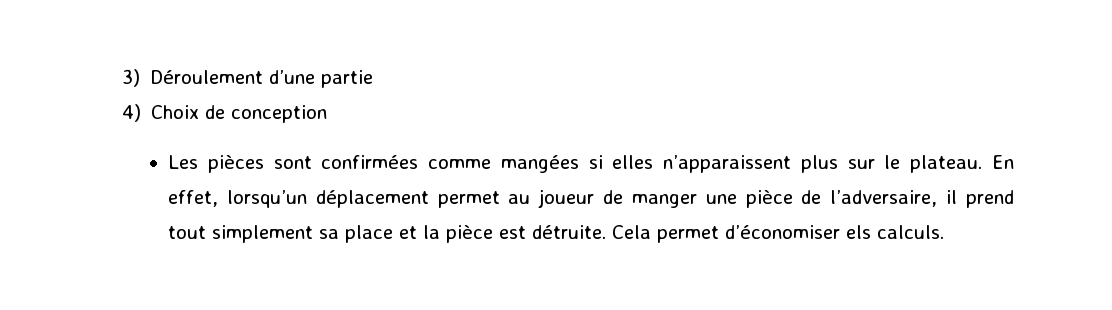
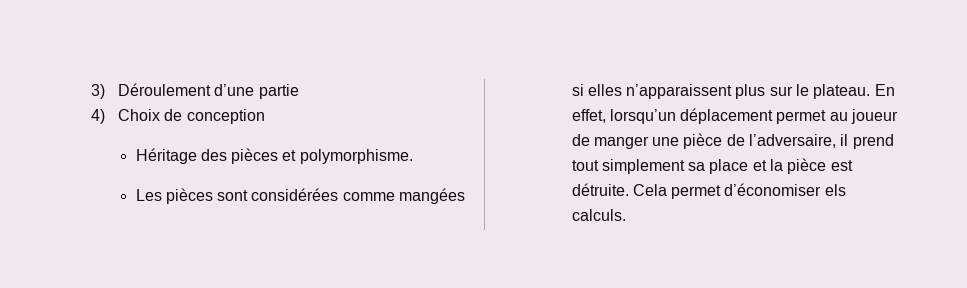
+ Héritage des pièces et polymorphisme.
- Les pièces sont confirmées comme mangées si elles n’apparaissent plus sur le plateau.
+ Les pièces sont considérées comme mangées si elles n’apparaissent plus sur le plateau.

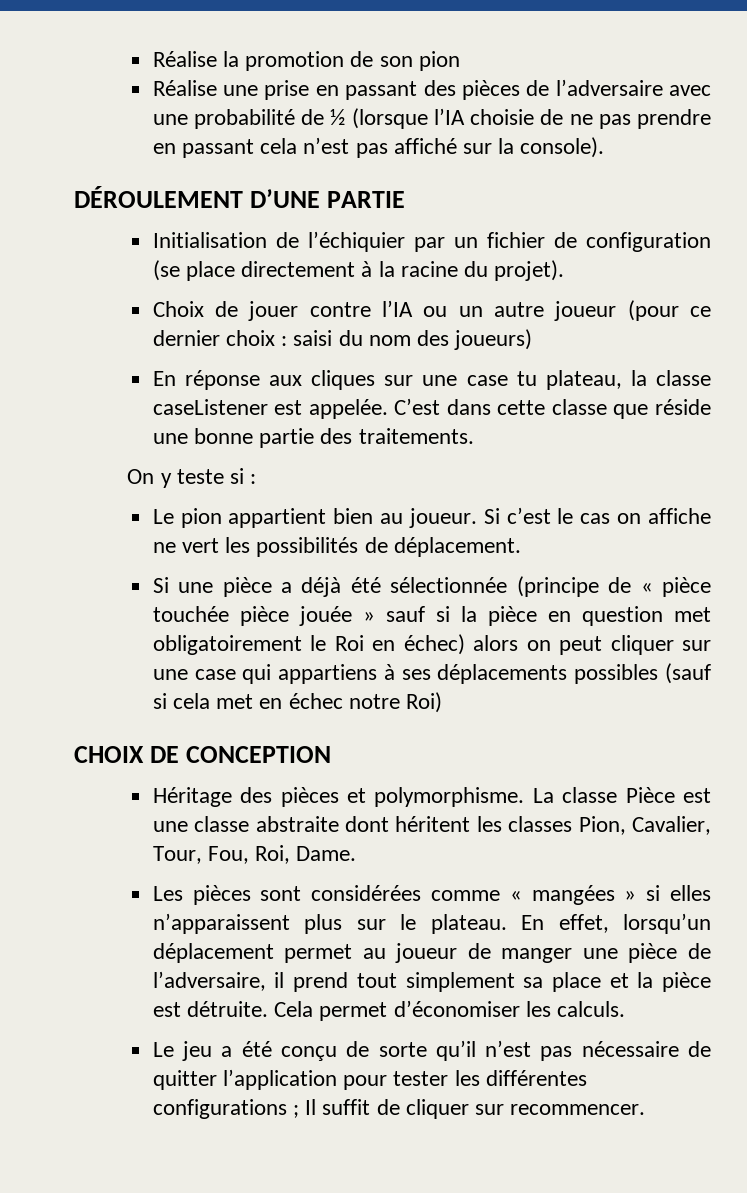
- 3) Déroulement d’une partie
- 4) Choix de conception
+ Réalise la promotion de son pion
+ Réalise une prise en passant des pièces de l’adversaire avec une probabilité de ½ (lorsque l’IA choisie de ne pas prendre en passant cela n’est pas affiché sur la console).
+ DÉROULEMENT D’UNE PARTIE
+ Initialisation de l’échiquier par un fichier de configuration (se place directement à la racine du projet).
+ Choix de jouer contre l’IA ou un autre joueur (pour ce dernier choix : saisi du nom des joueurs)
+ En réponse aux cliques sur une case tu plateau, la classe caseListener est appelée. C’est dans cette classe que réside une bonne partie des traitements.
+ On y teste si :
+ Le pion appartient bien au joueur. Si c’est le cas on affiche ne vert les possibilités de déplacement.
+ Si une pièce a déjà été sélectionnée (principe de « pièce touchée pièce jouée » sauf si la pièce en question met obligatoirement le Roi en échec) alors on peut cliquer sur une case qui appartiens à ses déplacements possibles (sauf si cela met en échec notre Roi)
+ CHOIX DE CONCEPTION
+ La classe Pièce est une classe abstraite dont héritent les classes Pion, Cavalier, Tour, Fou, Roi, Dame.
- Les pièces sont considérées comme mangées si elles n’apparaissent plus sur le plateau.
+ Les pièces sont considérées comme « mangées » si elles n’apparaissent plus sur le plateau.
- Cela permet d’économiser els calculs.
+ Cela permet d’économiser les calculs.
+ Le jeu a été conçu de sorte qu’il n’est pas nécessaire de quitter l’application pour tester les différentes configurations ; Il suffit de cliquer sur recommencer.

